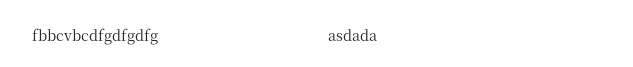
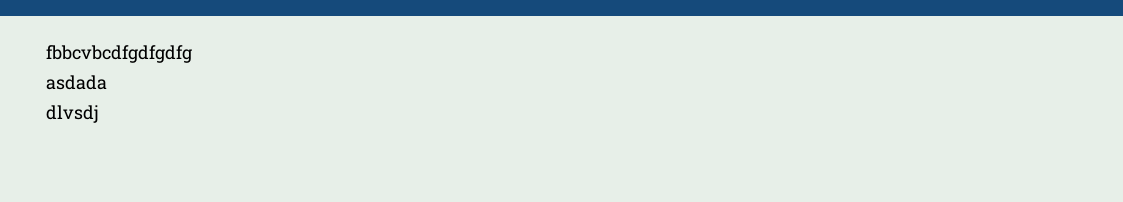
+ dlvsdj

